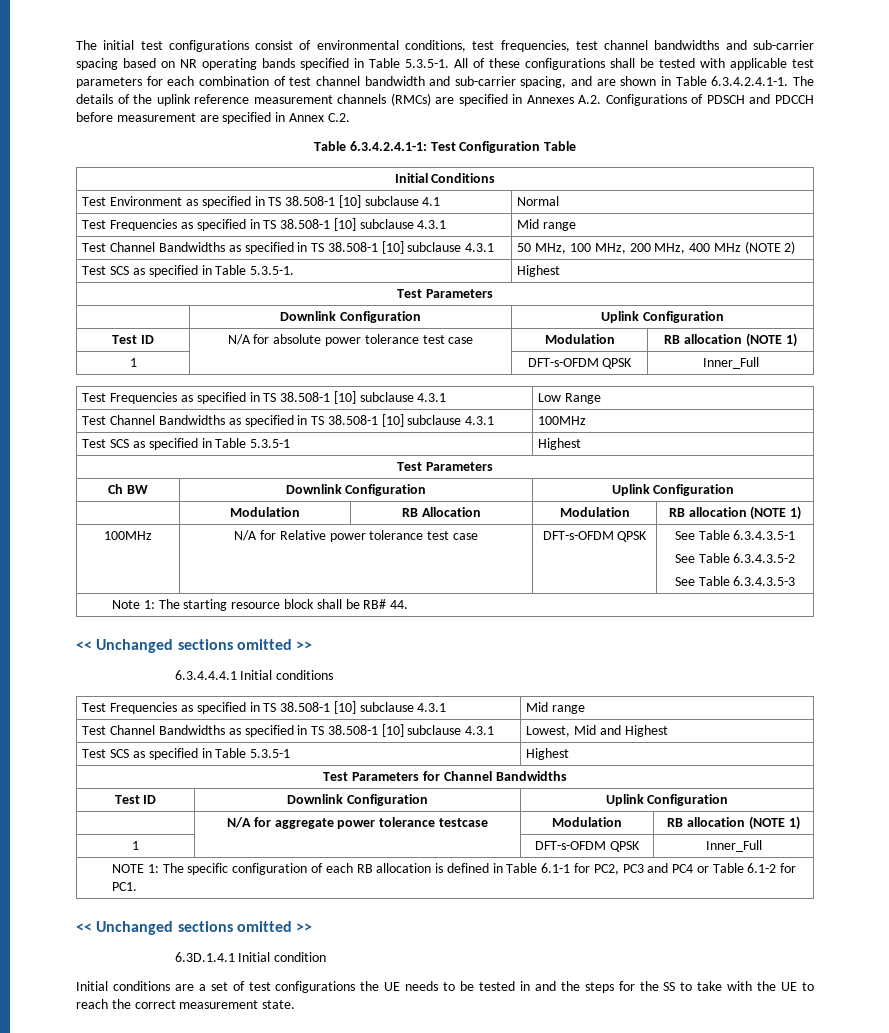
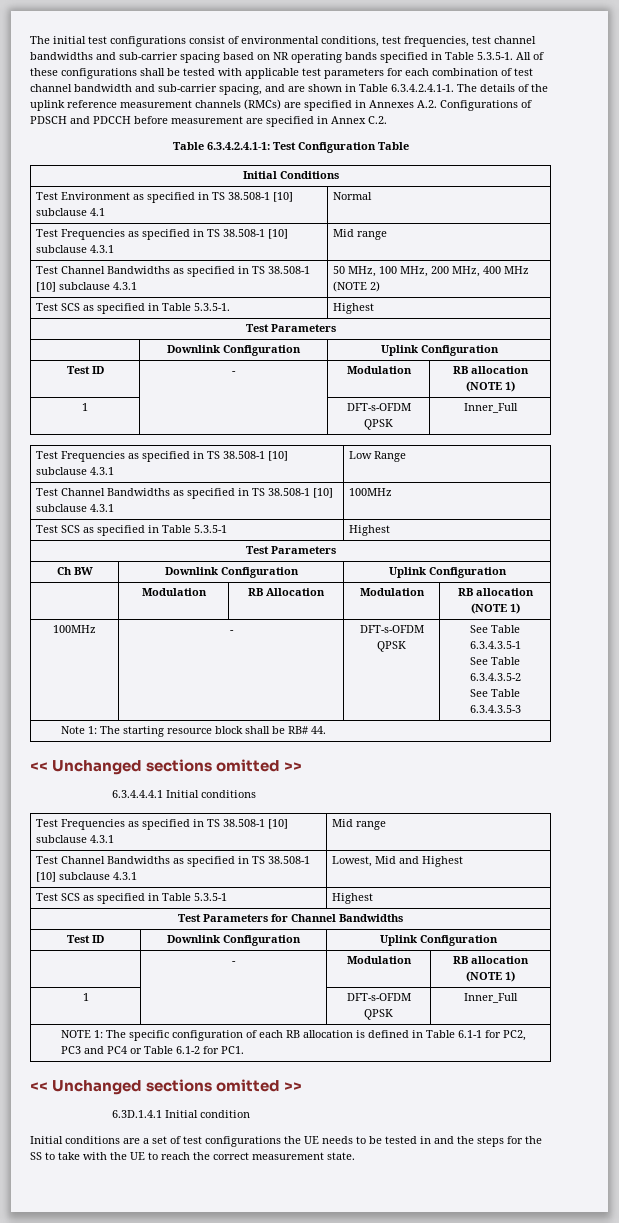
- Test ID | N/A for absolute power tolerance test case | Modulation | RB allocation (NOTE 1)
+ Test ID | - | Modulation | RB allocation (NOTE 1)
- 100MHz | N/A for Relative power tolerance test case | DFT-s-OFDM QPSK | See Table 6.3.4.3.5-1
+ 100MHz | - | DFT-s-OFDM QPSK | See Table 6.3.4.3.5-1
  Test ID | Downlink Configuration | Uplink Configuration
- | N/A for aggregate power tolerance testcase | Modulation | RB allocation (NOTE 1)
+ | - | Modulation | RB allocation (NOTE 1)

